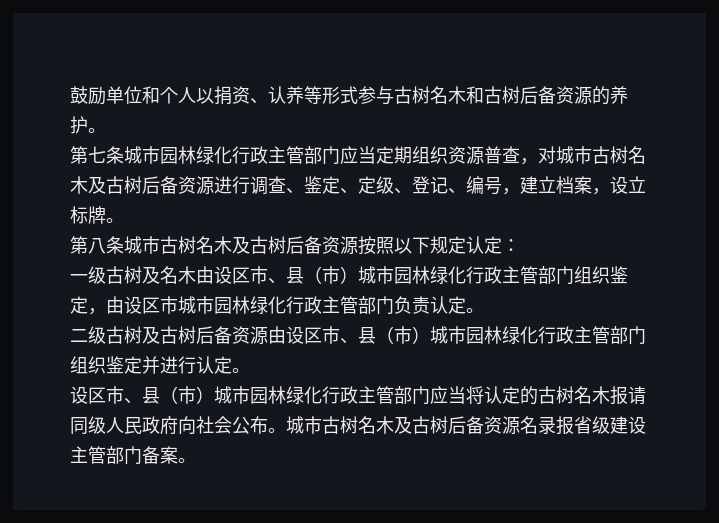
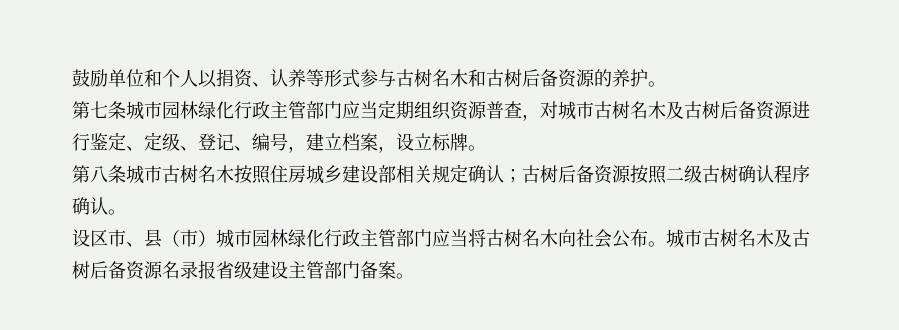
- 第七条城市园林绿化行政主管部门应当定期组织资源普查，对城市古树名木及古树后备资源进行调查、鉴定、定级、登记、编号，建立档案，设立标牌。
+ 第七条城市园林绿化行政主管部门应当定期组织资源普查，对城市古树名木及古树后备资源进行鉴定、定级、登记、编号，建立档案，设立标牌。
- 第八条城市古树名木及古树后备资源按照以下规定认定：
- 一级古树及名木由设区市、县（市）城市园林绿化行政主管部门组织鉴定，由设区市城市园林绿化行政主管部门负责认定。
- 二级古树及古树后备资源由设区市、县（市）城市园林绿化行政主管部门组织鉴定并进行认定。
+ 第八条城市古树名木按照住房城乡建设部相关规定确认；古树后备资源按照二级古树确认程序确认。
- 设区市、县（市）城市园林绿化行政主管部门应当将认定的古树名木报请同级人民政府向社会公布。
+ 设区市、县（市）城市园林绿化行政主管部门应当将古树名木向社会公布。

